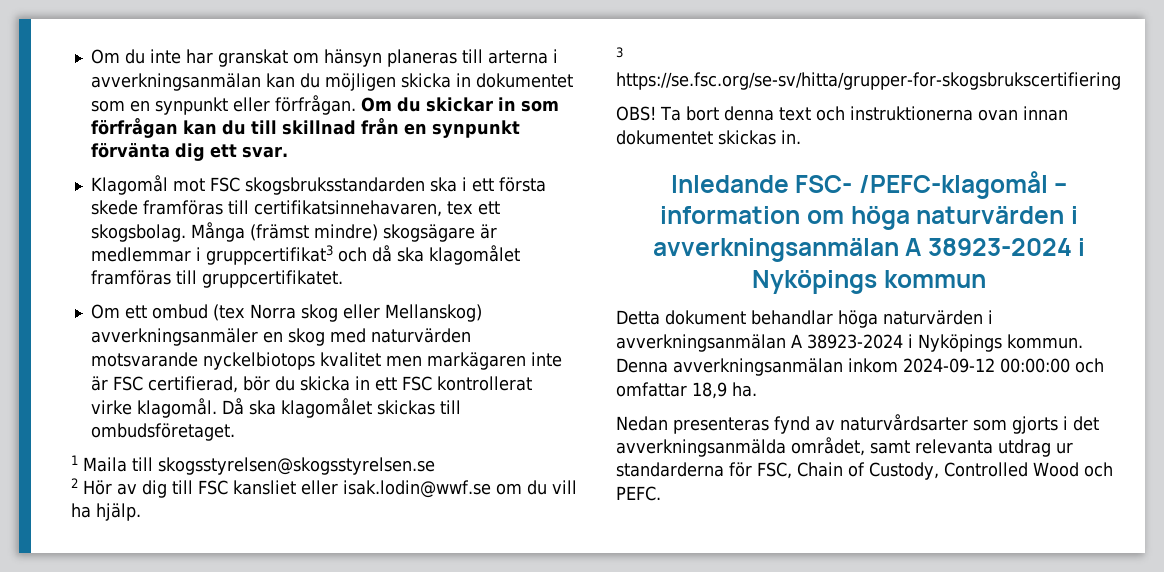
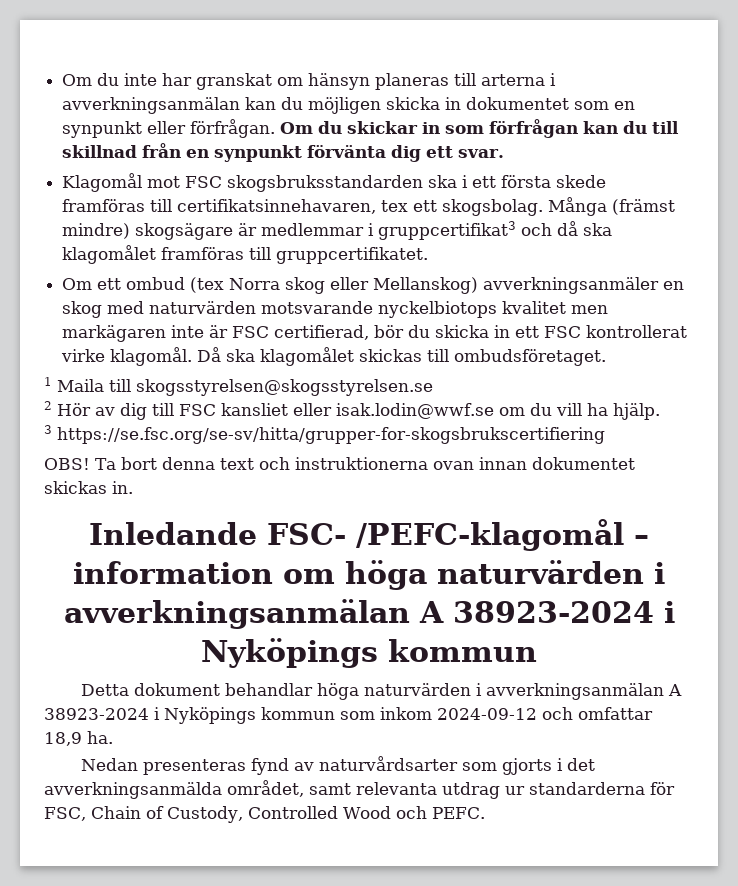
- Detta dokument behandlar höga naturvärden i avverkningsanmälan A 38923-2024 i Nyköpings kommun. Denna avverkningsanmälan inkom 2024-09-12 00:00:00 och omfattar 18,9 ha.
+ Detta dokument behandlar höga naturvärden i avverkningsanmälan A 38923-2024 i Nyköpings kommun som inkom 2024-09-12 och omfattar 18,9 ha.

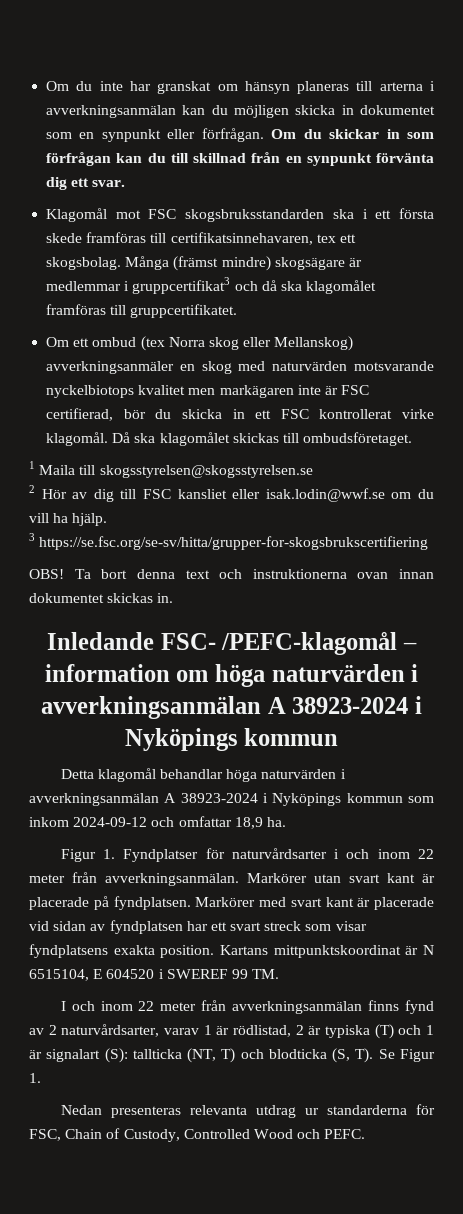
- Detta dokument behandlar höga naturvärden i avverkningsanmälan A 38923-2024 i Nyköpings kommun som inkom 2024-09-12 och omfattar 18,9 ha.
+ Detta klagomål behandlar höga naturvärden i avverkningsanmälan A 38923-2024 i Nyköpings kommun som inkom 2024-09-12 och omfattar 18,9 ha.
- Nedan presenteras fynd av naturvårdsarter som gjorts i det avverkningsanmälda området, samt relevanta utdrag ur standarderna för FSC, Chain of Custody, Controlled Wood och PEFC.
+ Figur 1. Fyndplatser för naturvårdsarter i och inom 22 meter från avverkningsanmälan. Markörer utan svart kant är placerade på fyndplatsen. Markörer med svart kant är placerade vid sidan av fyndplatsen har ett svart streck som visar fyndplatsens exakta position. Kartans mittpunktskoordinat är N 6515104, E 604520 i SWEREF 99 TM.
+ I och inom 22 meter från avverkningsanmälan finns fynd av 2 naturvårdsarter, varav 1 är rödlistad, 2 är typiska (T) och 1 är signalart (S): tallticka (NT, T) och blodticka (S, T). Se Figur 1.
+ Nedan presenteras relevanta utdrag ur standarderna för FSC, Chain of Custody, Controlled Wood och PEFC.

